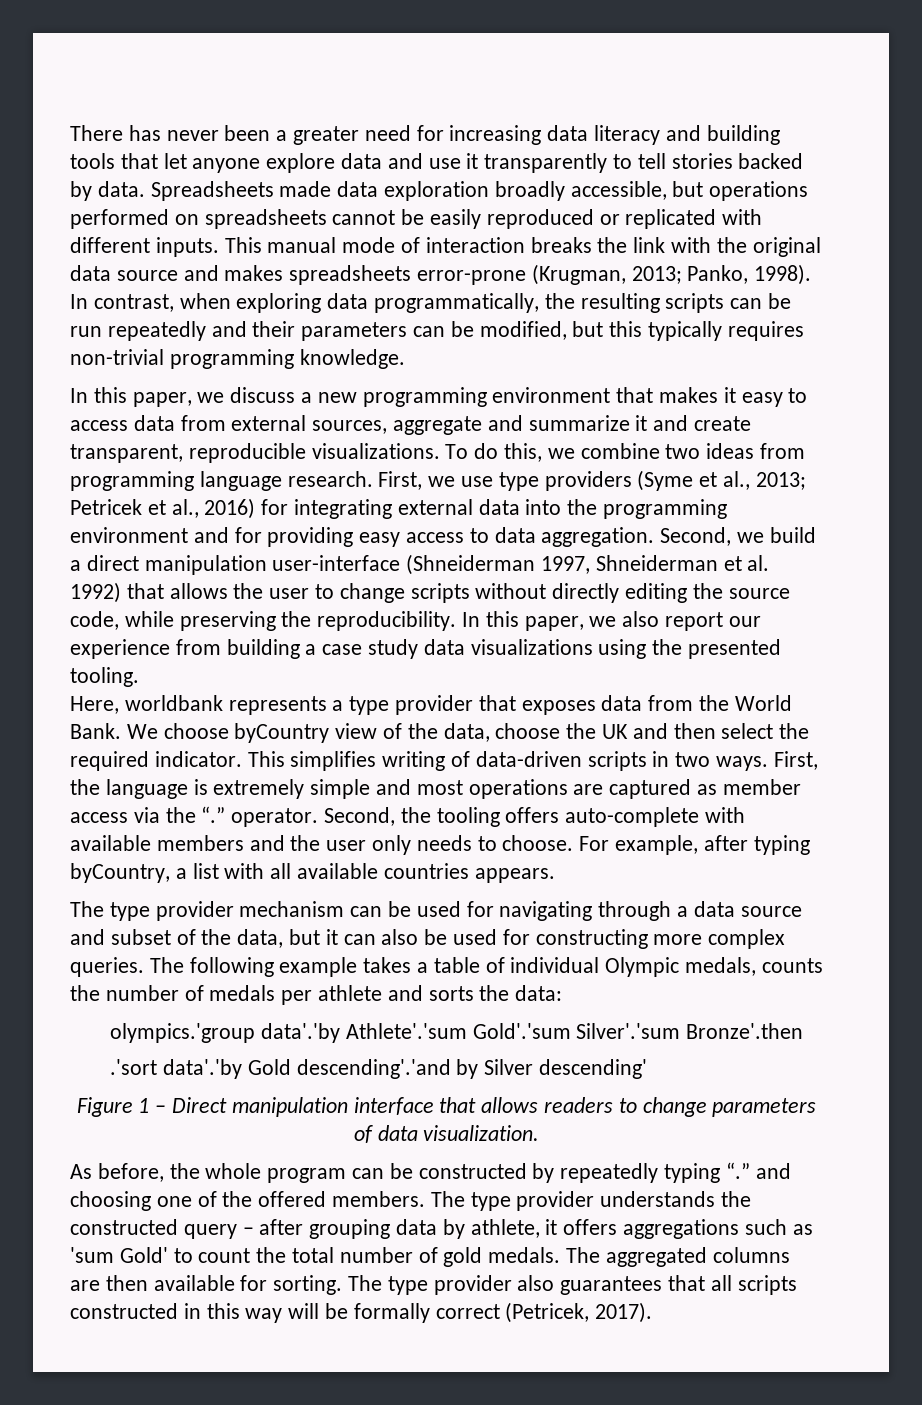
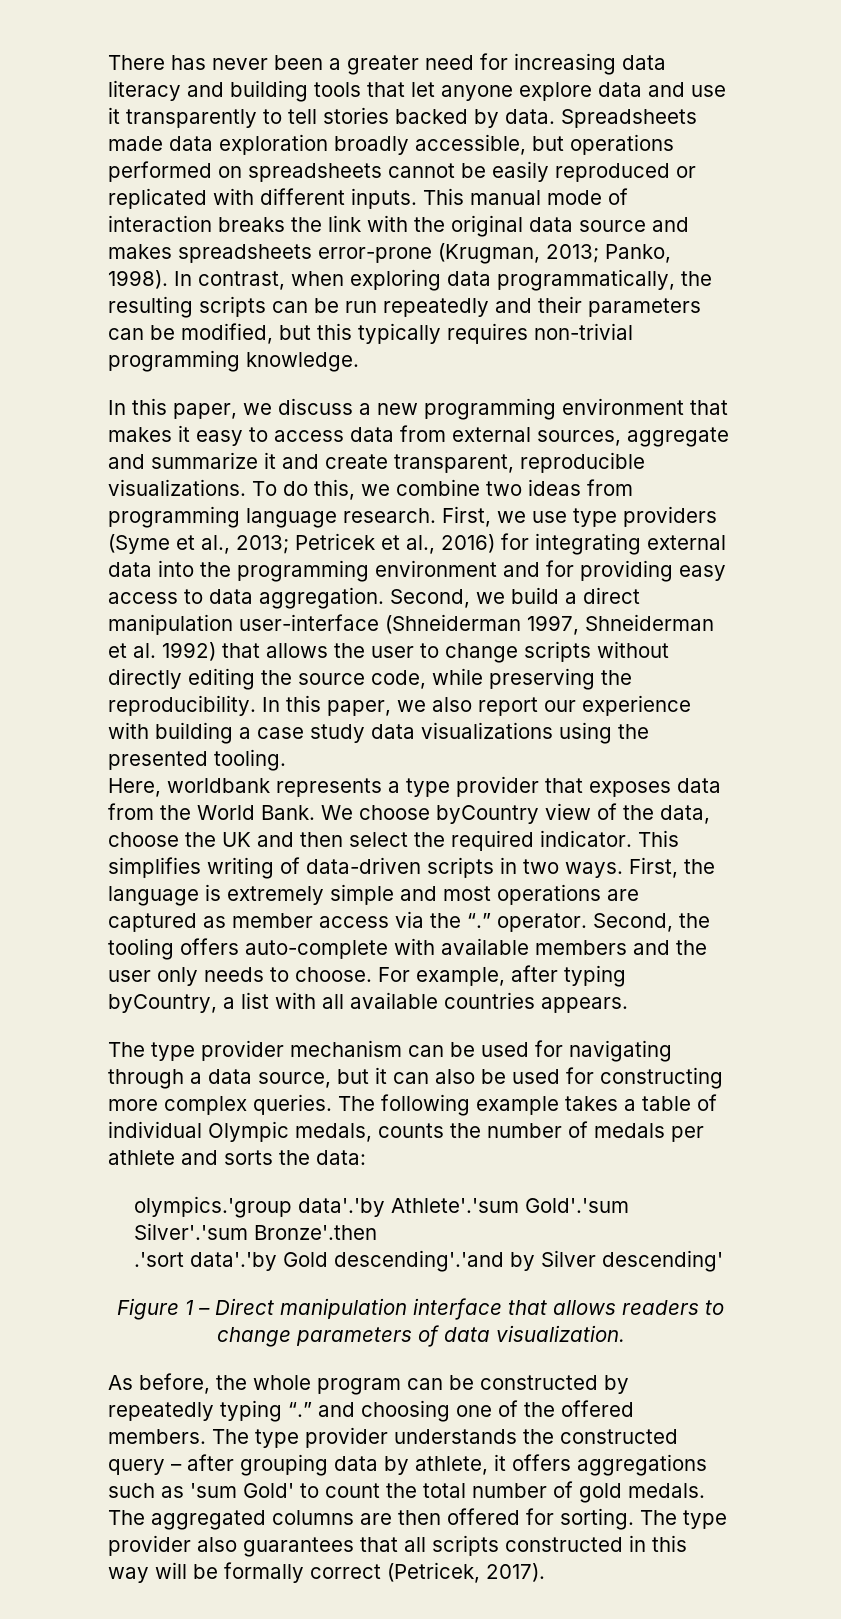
- In this paper, we also report our experience from building a case study data visualizations using the presented tooling.
+ In this paper, we also report our experience with building a case study data visualizations using the presented tooling.
- The type provider mechanism can be used for navigating through a data source and subset of the data, but it can also be used for constructing more complex queries.
+ The type provider mechanism can be used for navigating through a data source, but it can also be used for constructing more complex queries.
- The aggregated columns are then available for sorting.
+ The aggregated columns are then offered for sorting.

